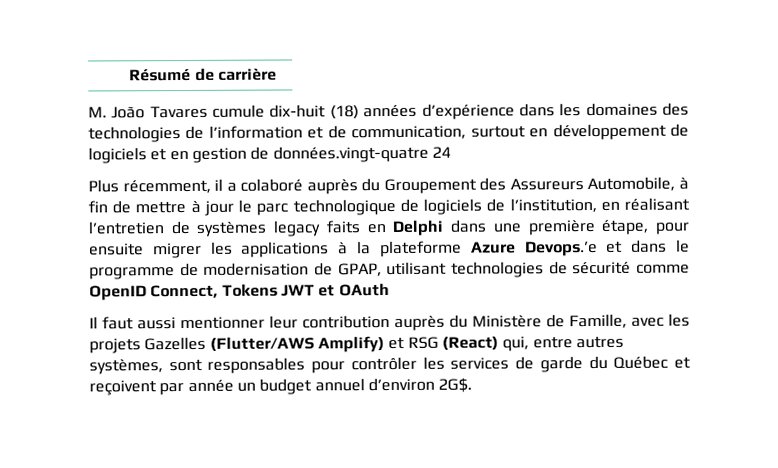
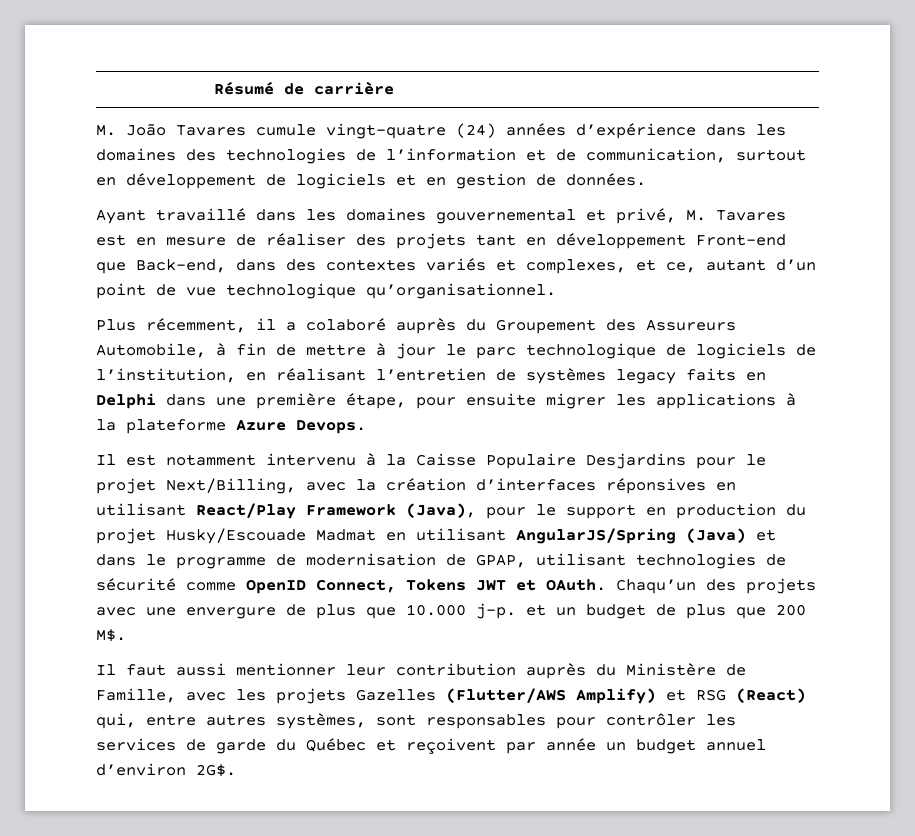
- M. João Tavares cumule dix-huit (18) années d’expérience dans les domaines des technologies de l’information et de communication, surtout en développement de logiciels et en gestion de données.vingt-quatre 24
+ M. João Tavares cumule vingt-quatre (24) années d’expérience dans les domaines des technologies de l’information et de communication, surtout en développement de logiciels et en gestion de données.
+ Ayant travaillé dans les domaines gouvernemental et privé, M. Tavares est en mesure de réaliser des projets tant en développement Front-end que Back-end, dans des contextes variés et complexes, et ce, autant d’un point de vue technologique qu’organisationnel.
- Plus récemment, il a colaboré auprès du Groupement des Assureurs Automobile, à fin de mettre à jour le parc technologique de logiciels de l’institution, en réalisant l’entretien de systèmes legacy faits en Delphi dans une première étape, pour ensuite migrer les applications à la plateforme Azure Devops.’e et dans le programme de modernisation de GPAP, utilisant technologies de sécurité comme OpenID Connect, Tokens JWT et OAuth
+ Plus récemment, il a colaboré auprès du Groupement des Assureurs Automobile, à fin de mettre à jour le parc technologique de logiciels de l’institution, en réalisant l’entretien de systèmes legacy faits en Delphi dans une première étape, pour ensuite migrer les applications à la plateforme Azure Devops.
+ Il est notamment intervenu à la Caisse Populaire Desjardins pour le projet Next/Billing, avec la création d’interfaces réponsives en utilisant React/Play Framework (Java), pour le support en production du projet Husky/Escouade Madmat en utilisant AngularJS/Spring (Java) et dans le programme de modernisation de GPAP, utilisant technologies de sécurité comme OpenID Connect, Tokens JWT et OAuth. Chaqu’un des projets avec une envergure de plus que 10.000 j-p. et un budget de plus que 200 M$.

